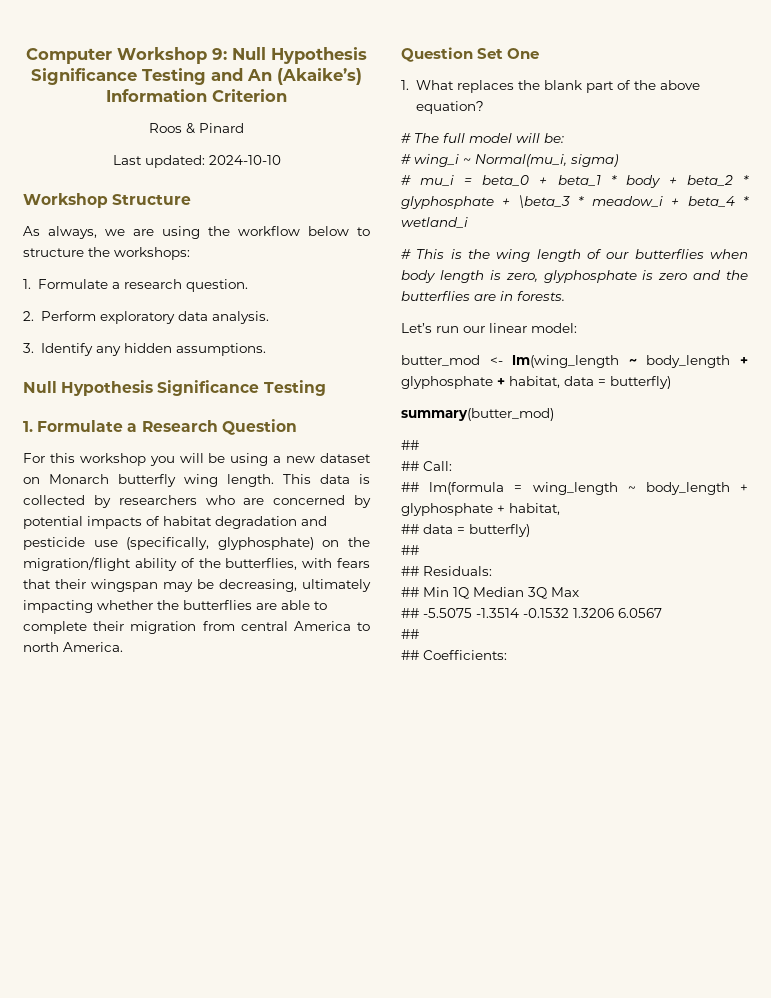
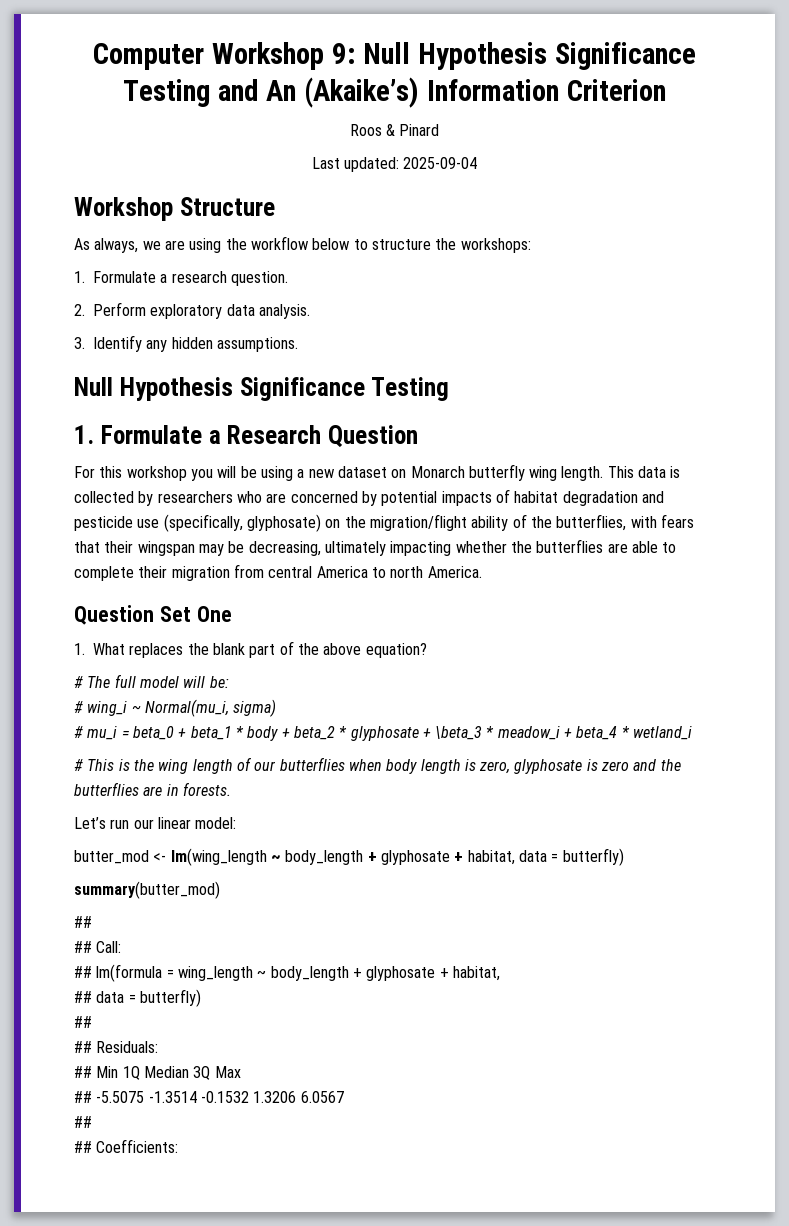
- Last updated: 2024-10-10
+ Last updated: 2025-09-04
- This data is collected by researchers who are concerned by potential impacts of habitat degradation and pesticide use (specifically, glyphosphate) on the migration/flight ability of the butterflies, with fears that their wingspan may be decreasing, ultimately impacting whether the butterflies are able to complete their migration from central America to north America.
+ This data is collected by researchers who are concerned by potential impacts of habitat degradation and pesticide use (specifically, glyphosate) on the migration/flight ability of the butterflies, with fears that their wingspan may be decreasing, ultimately impacting whether the butterflies are able to complete their migration from central America to north America.
- # mu_i = beta_0 + beta_1 * body + beta_2 * glyphosphate + \beta_3 * meadow_i + beta_4 * wetland_i
+ # mu_i = beta_0 + beta_1 * body + beta_2 * glyphosate + \beta_3 * meadow_i + beta_4 * wetland_i
- # This is the wing length of our butterflies when body length is zero, glyphosphate is zero and the butterflies are in forests.
+ # This is the wing length of our butterflies when body length is zero, glyphosate is zero and the butterflies are in forests.
- butter_mod <- lm(wing_length ~ body_length + glyphosphate + habitat, data = butterfly)
+ butter_mod <- lm(wing_length ~ body_length + glyphosate + habitat, data = butterfly)
- ## lm(formula = wing_length ~ body_length + glyphosphate + habitat,
+ ## lm(formula = wing_length ~ body_length + glyphosate + habitat,

